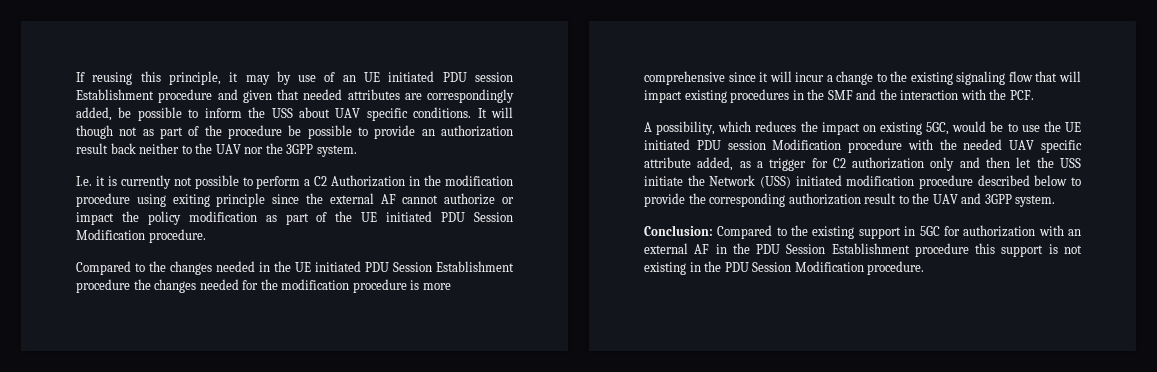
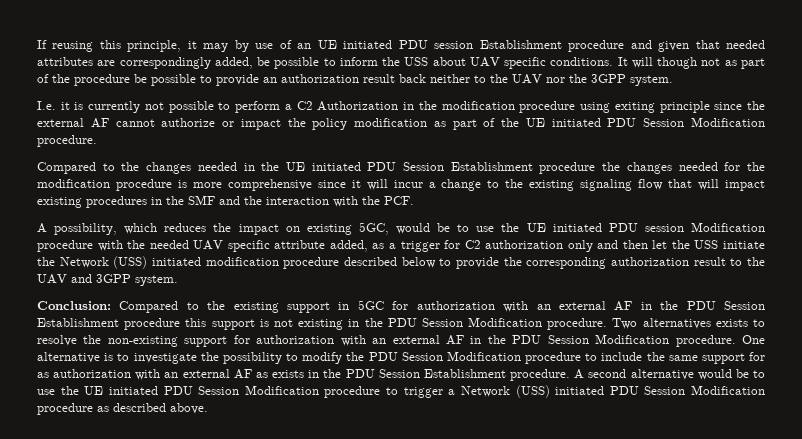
+ Two alternatives exists to resolve the non-existing support for authorization with an external AF in the PDU Session Modification procedure. One alternative is to investigate the possibility to modify the PDU Session Modification procedure to include the same support for as authorization with an external AF as exists in the PDU Session Establishment procedure. A second alternative would be to use the UE initiated PDU Session Modification procedure to trigger a Network (USS) initiated PDU Session Modification procedure as described above.

